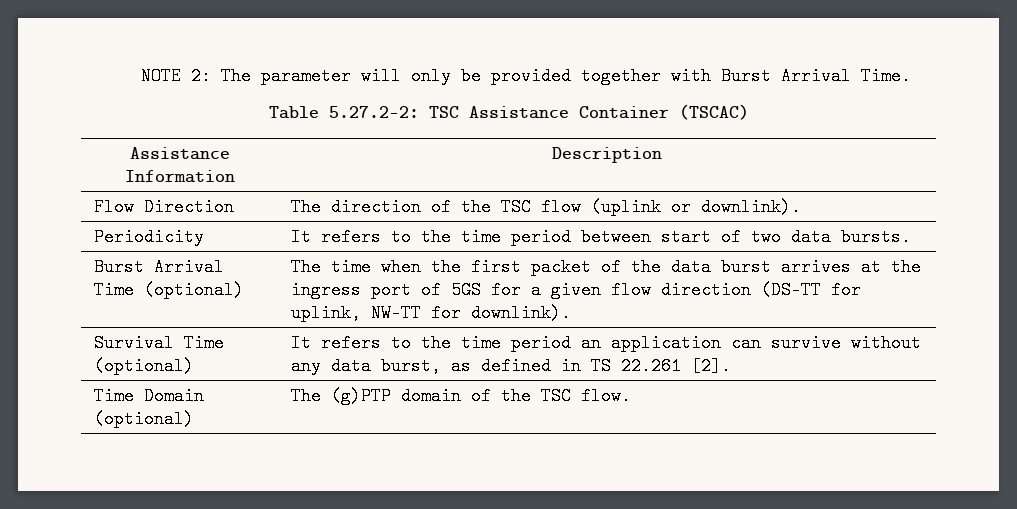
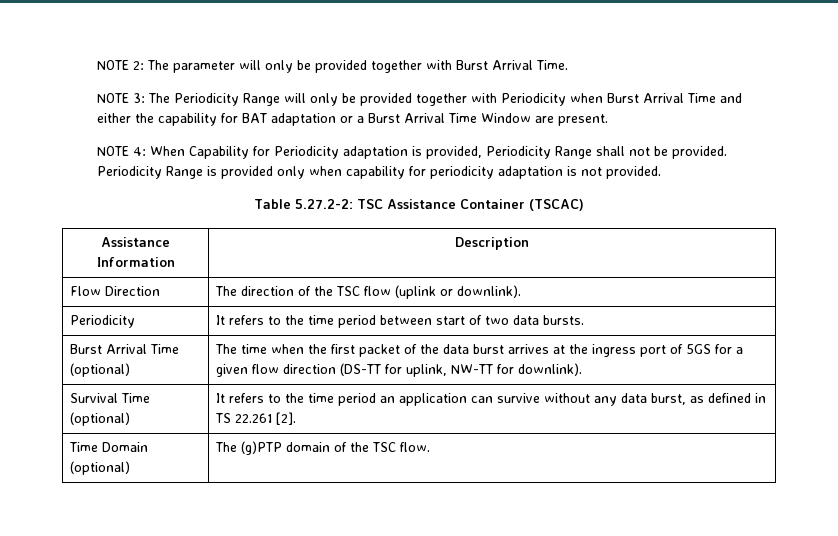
+ NOTE 3: The Periodicity Range will only be provided together with Periodicity when Burst Arrival Time and either the capability for BAT adaptation or a Burst Arrival Time Window are present.
+ NOTE 4: When Capability for Periodicity adaptation is provided, Periodicity Range shall not be provided. Periodicity Range is provided only when capability for periodicity adaptation is not provided.

